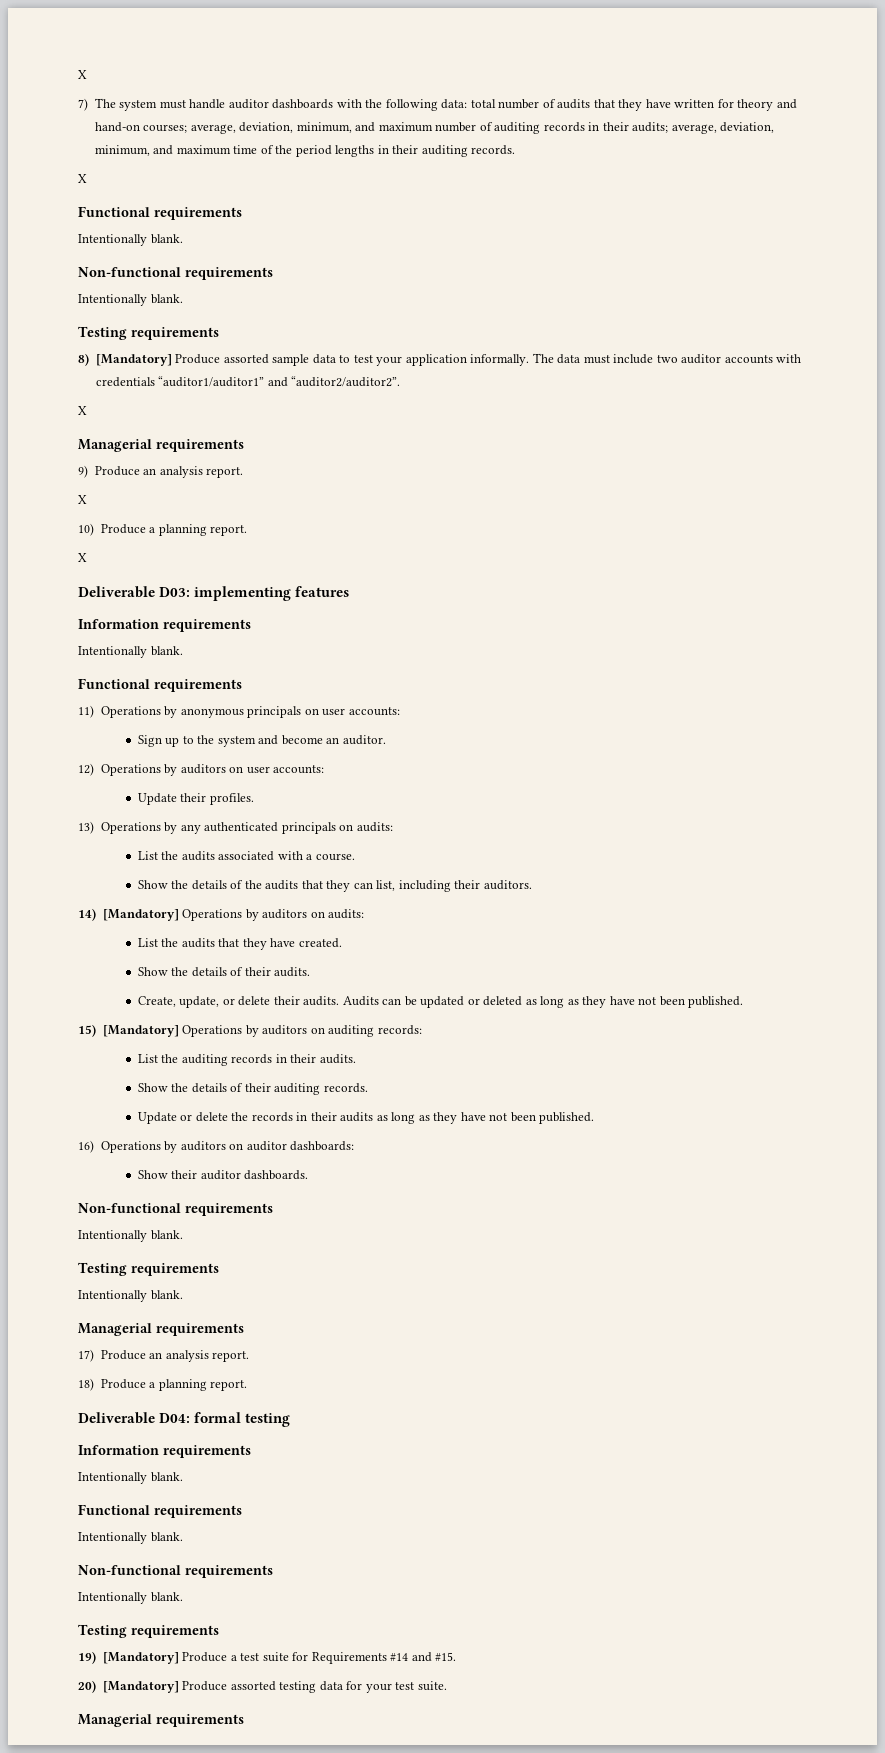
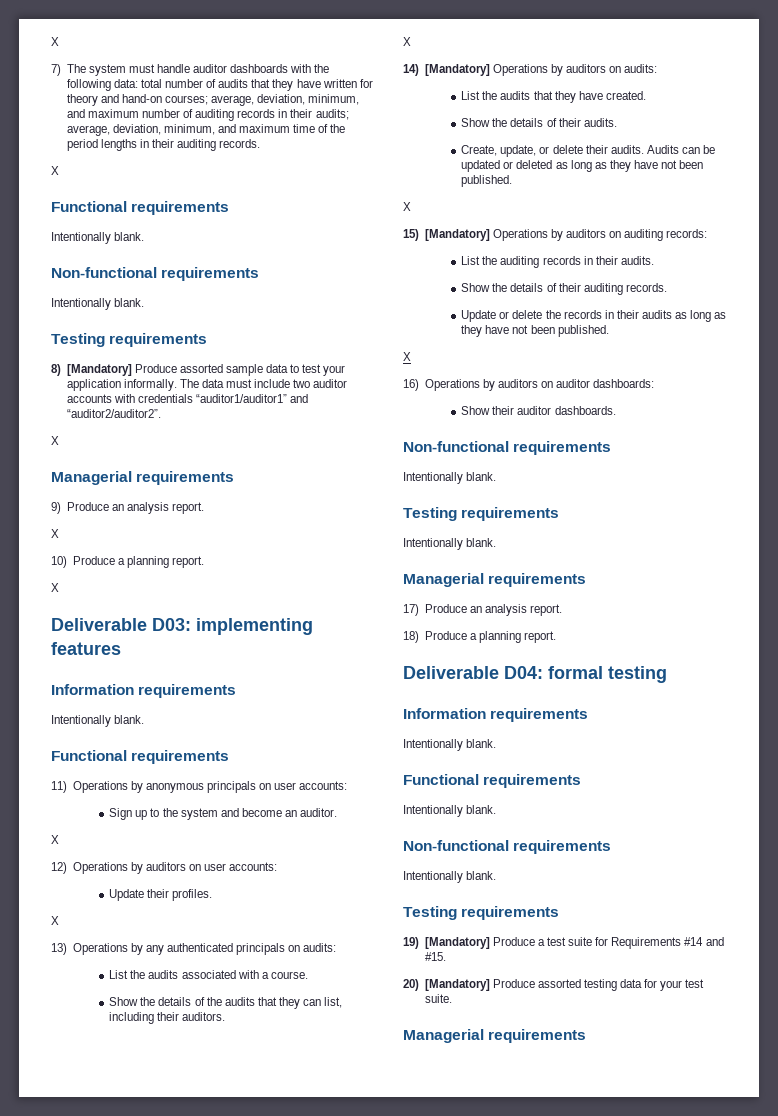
  Sign up to the system and become an auditor.
+ X
  Update their profiles.
+ X
  Show the details of the audits that they can list, including their auditors.
+ X
  Audits can be updated or deleted as long as they have not been published.
+ X
  Update or delete the records in their audits as long as they have not been published.
+ X

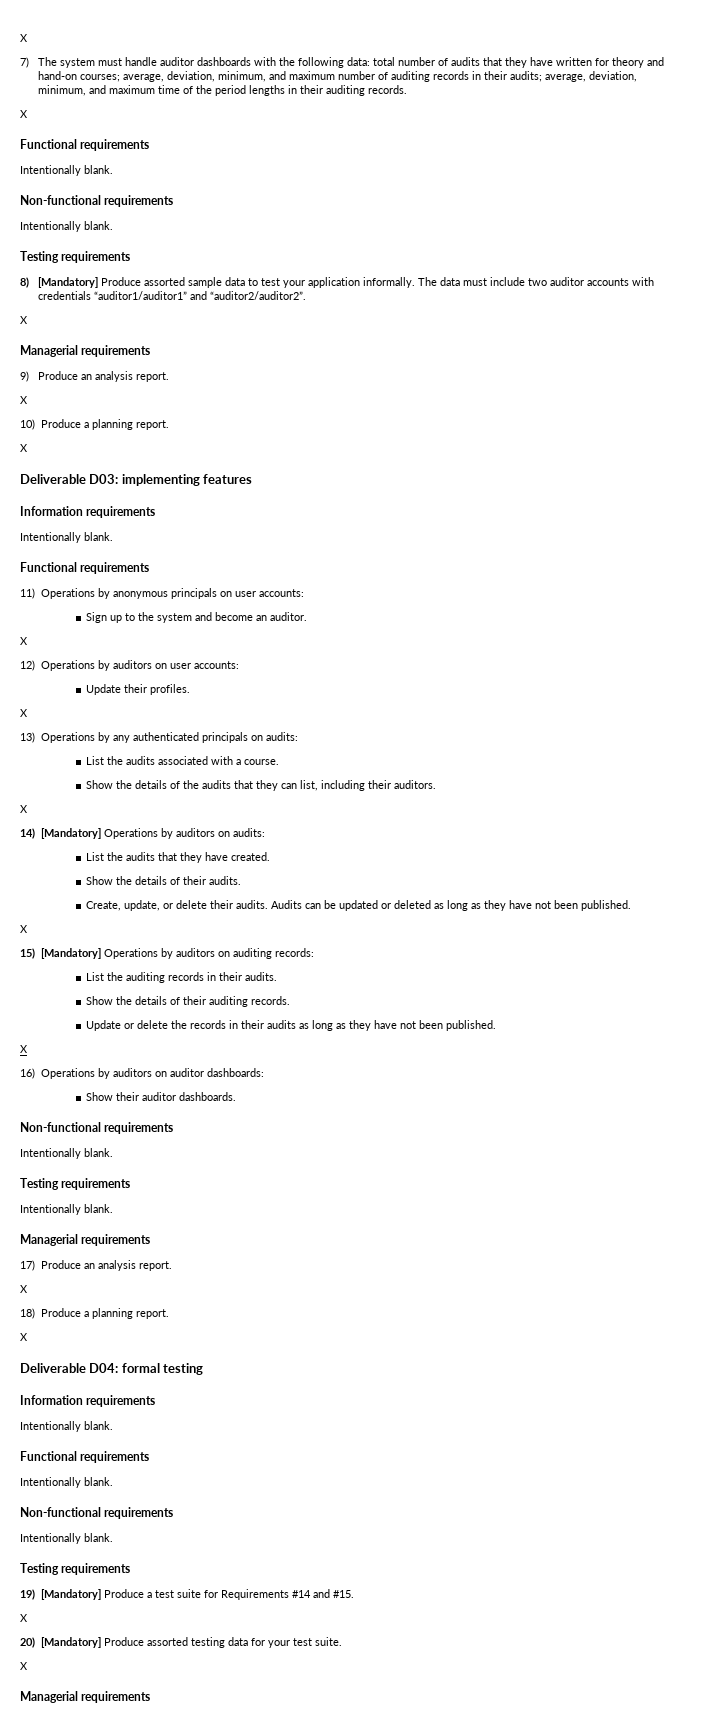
  17) Produce an analysis report.
+ X
  18) Produce a planning report.
+ X
  19) [Mandatory] Produce a test suite for Requirements #14 and #15.
+ X
  20) [Mandatory] Produce assorted testing data for your test suite.
+ X

